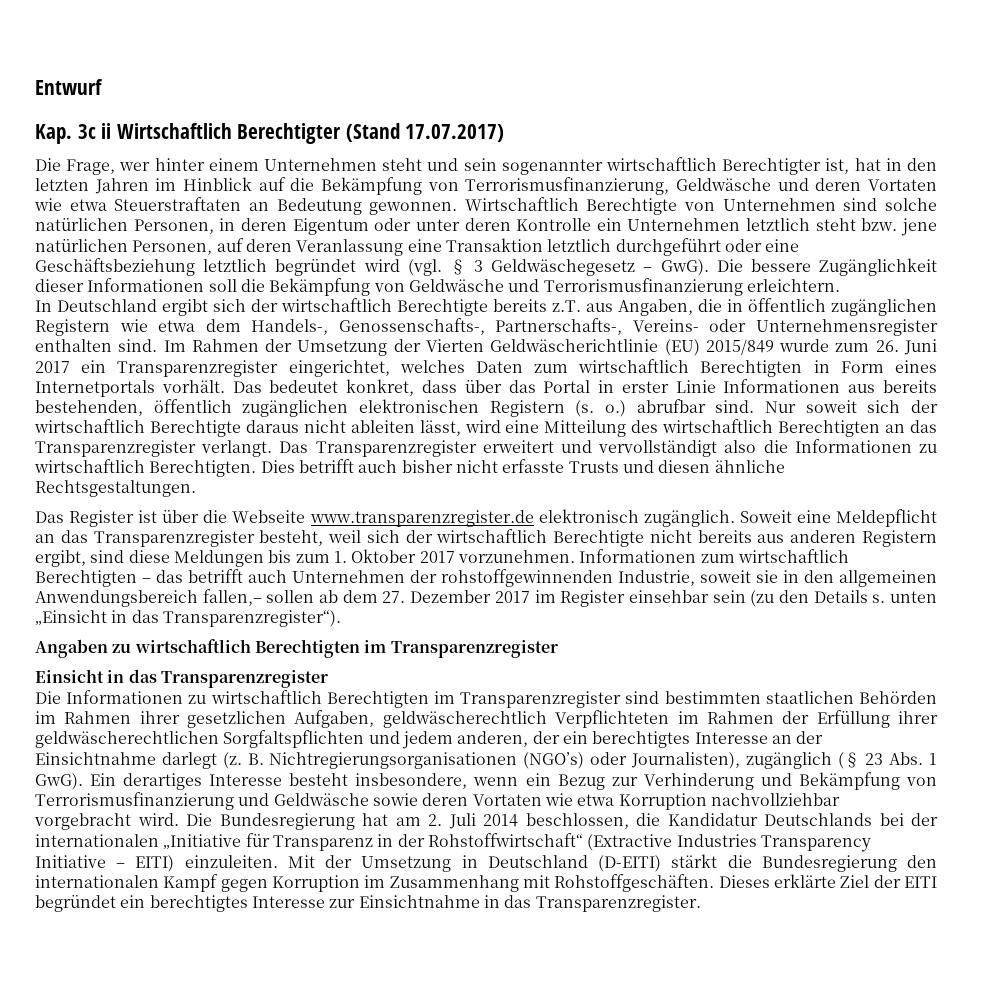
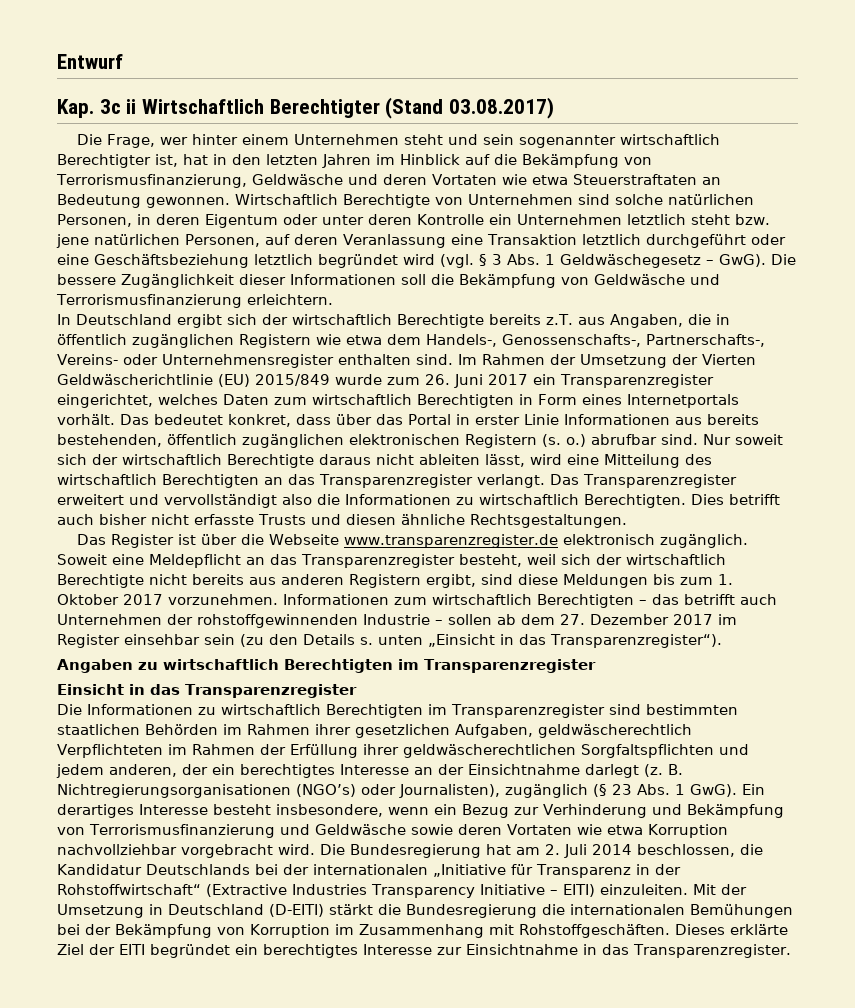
- Kap. 3c ii Wirtschaftlich Berechtigter (Stand 17.07.2017)
+ Kap. 3c ii Wirtschaftlich Berechtigter (Stand 03.08.2017)
- Wirtschaftlich Berechtigte von Unternehmen sind solche natürlichen Personen, in deren Eigentum oder unter deren Kontrolle ein Unternehmen letztlich steht bzw. jene natürlichen Personen, auf deren Veranlassung eine Transaktion letztlich durchgeführt oder eine Geschäftsbeziehung letztlich begründet wird (vgl. § 3 Geldwäschegesetz – GwG).
+ Wirtschaftlich Berechtigte von Unternehmen sind solche natürlichen Personen, in deren Eigentum oder unter deren Kontrolle ein Unternehmen letztlich steht bzw. jene natürlichen Personen, auf deren Veranlassung eine Transaktion letztlich durchgeführt oder eine Geschäftsbeziehung letztlich begründet wird (vgl. § 3 Abs. 1 Geldwäschegesetz – GwG).
- Informationen zum wirtschaftlich Berechtigten – das betrifft auch Unternehmen der rohstoffgewinnenden Industrie, soweit sie in den allgemeinen Anwendungsbereich fallen,– sollen ab dem 27. Dezember 2017 im Register einsehbar sein (zu den Details s. unten „Einsicht in das Transparenzregister“).
+ Informationen zum wirtschaftlich Berechtigten – das betrifft auch Unternehmen der rohstoffgewinnenden Industrie – sollen ab dem 27. Dezember 2017 im Register einsehbar sein (zu den Details s. unten „Einsicht in das Transparenzregister“).
- Mit der Umsetzung in Deutschland (D-EITI) stärkt die Bundesregierung den internationalen Kampf gegen Korruption im Zusammenhang mit Rohstoffgeschäften.
+ Mit der Umsetzung in Deutschland (D-EITI) stärkt die Bundesregierung die internationalen Bemühungen bei der Bekämpfung von Korruption im Zusammenhang mit Rohstoffgeschäften.

